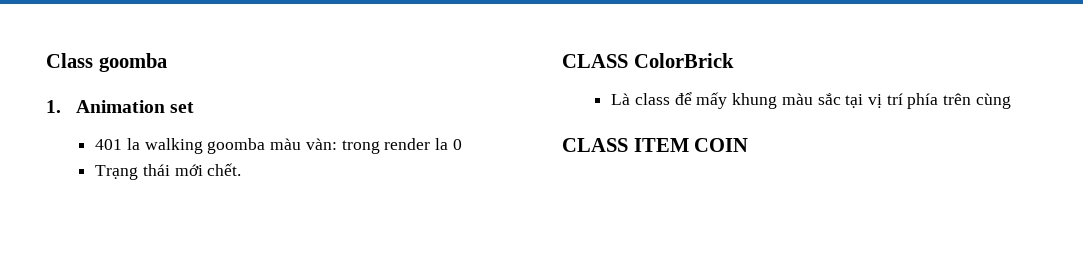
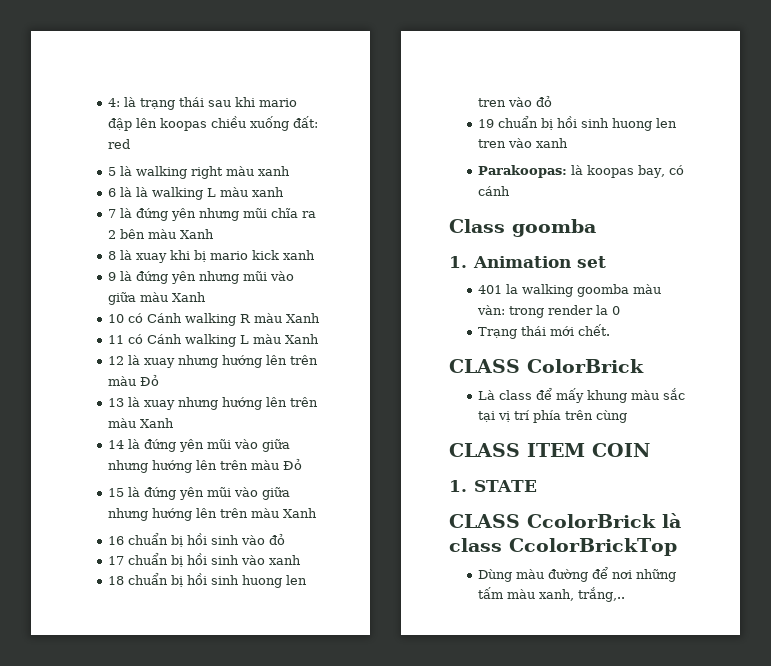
+ 4: là trạng thái sau khi mario đập lên koopas chiều xuống đất: red
+ 5 là walking right màu xanh
+ 6 là là walking L màu xanh
+ 7 là đứng yên nhưng mũi chĩa ra 2 bên màu Xanh
+ 8 là xuay khi bị mario kick xanh
+ 9 là đứng yên nhưng mũi vào giữa màu Xanh
+ 10 có Cánh walking R màu Xanh
+ 11 có Cánh walking L màu Xanh
+ 12 là xuay nhưng hướng lên trên màu Đỏ
+ 13 là xuay nhưng hướng lên trên màu Xanh
+ 14 là đứng yên mũi vào giữa nhưng hướng lên trên màu Đỏ
+ 15 là đứng yên mũi vào giữa nhưng hướng lên trên màu Xanh
+ 16 chuẩn bị hồi sinh vào đỏ
+ 17 chuẩn bị hồi sinh vào xanh
+ 18 chuẩn bị hồi sinh huong len tren vào đỏ
+ 19 chuẩn bị hồi sinh huong len tren vào xanh
+ Parakoopas: là koopas bay, có cánh
+ 1. STATE
+ CLASS CcolorBrick là class CcolorBrickTop
+ Dùng màu đường để nơi những tấm màu xanh, trắng,..

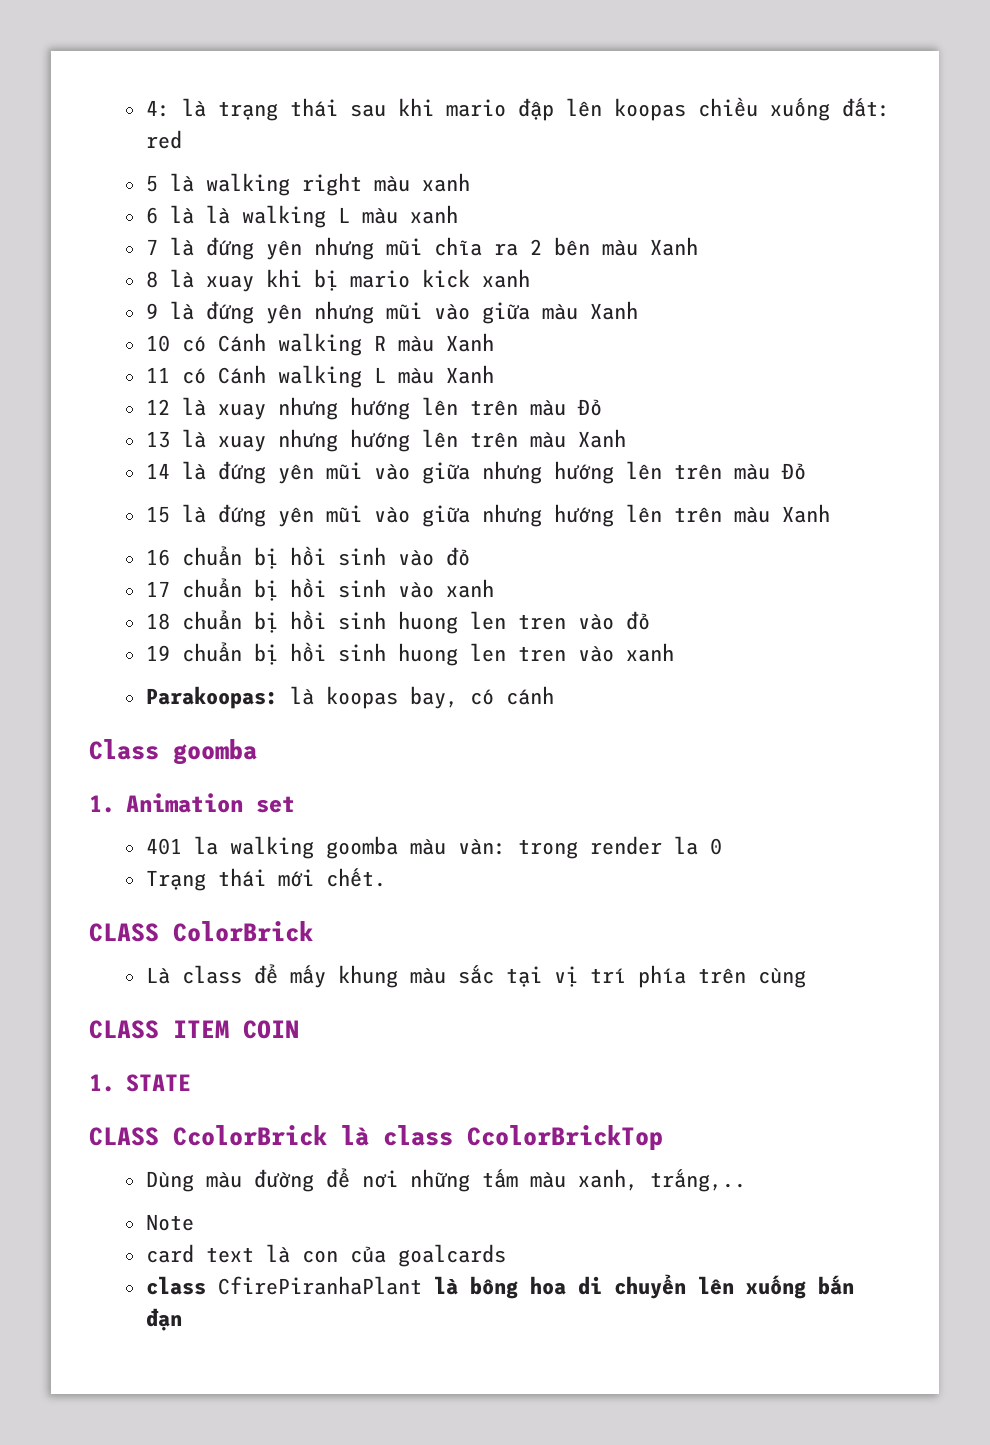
+ Note
+ card text là con của goalcards
+ class CfirePiranhaPlant là bông hoa di chuyển lên xuống bắn đạn

